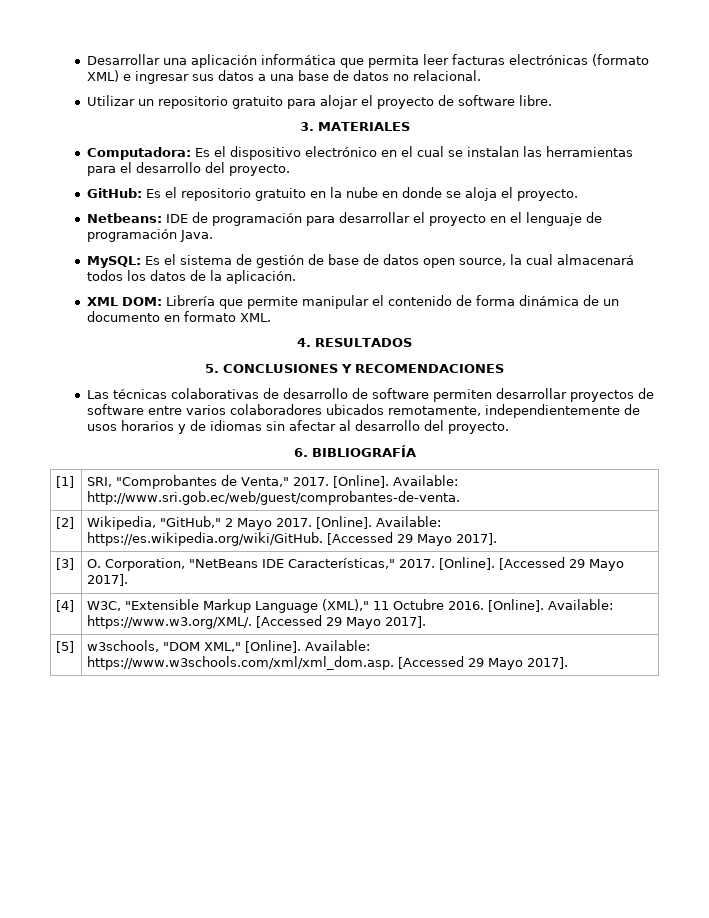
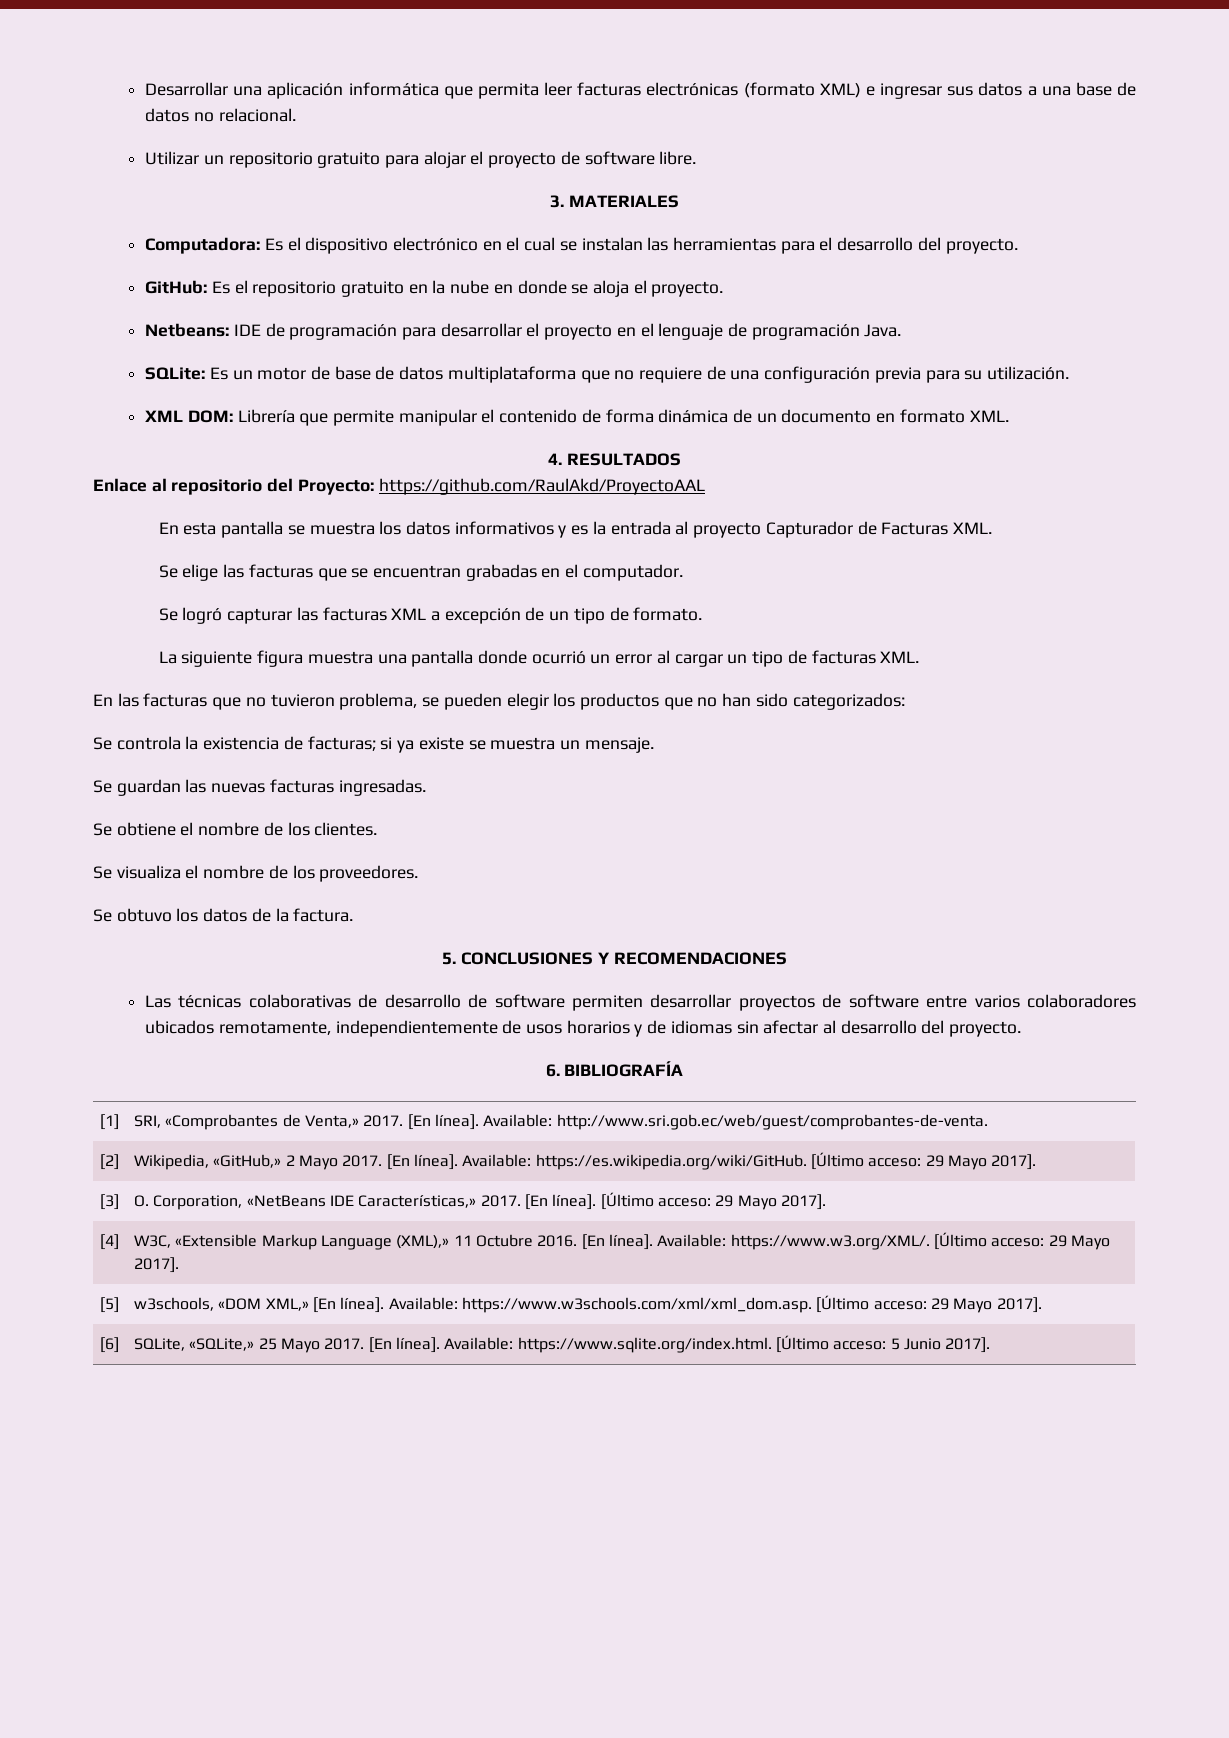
- MySQL: Es el sistema de gestión de base de datos open source, la cual almacenará todos los datos de la aplicación.
+ SQLite: Es un motor de base de datos multiplataforma que no requiere de una configuración previa para su utilización.
+ Enlace al repositorio del Proyecto: https://github.com/RaulAkd/ProyectoAAL
+ En esta pantalla se muestra los datos informativos y es la entrada al proyecto Capturador de Facturas XML.
+ Se elige las facturas que se encuentran grabadas en el computador.
+ Se logró capturar las facturas XML a excepción de un tipo de formato.
+ La siguiente figura muestra una pantalla donde ocurrió un error al cargar un tipo de facturas XML.
+ En las facturas que no tuvieron problema, se pueden elegir los productos que no han sido categorizados:
+ Se controla la existencia de facturas; si ya existe se muestra un mensaje.
+ Se guardan las nuevas facturas ingresadas.
+ Se obtiene el nombre de los clientes.
+ Se visualiza el nombre de los proveedores.
+ Se obtuvo los datos de la factura.
- [1] | SRI, "Comprobantes de Venta," 2017. [Online]. Available: http://www.sri.gob.ec/web/guest/comprobantes-de-venta.
+ [1] | SRI, «Comprobantes de Venta,» 2017. [En línea]. Available: http://www.sri.gob.ec/web/guest/comprobantes-de-venta.
- [2] | Wikipedia, "GitHub," 2 Mayo 2017. [Online]. Available: https://es.wikipedia.org/wiki/GitHub. [Accessed 29 Mayo 2017].
+ [2] | Wikipedia, «GitHub,» 2 Mayo 2017. [En línea]. Available: https://es.wikipedia.org/wiki/GitHub. [Último acceso: 29 Mayo 2017].
- [3] | O. Corporation, "NetBeans IDE Características," 2017. [Online]. [Accessed 29 Mayo 2017].
+ [3] | O. Corporation, «NetBeans IDE Características,» 2017. [En línea]. [Último acceso: 29 Mayo 2017].
- [4] | W3C, "Extensible Markup Language (XML)," 11 Octubre 2016. [Online]. Available: https://www.w3.org/XML/. [Accessed 29 Mayo 2017].
+ [4] | W3C, «Extensible Markup Language (XML),» 11 Octubre 2016. [En línea]. Available: https://www.w3.org/XML/. [Último acceso: 29 Mayo 2017].
- [5] | w3schools, "DOM XML," [Online]. Available: https://www.w3schools.com/xml/xml_dom.asp. [Accessed 29 Mayo 2017].
+ [5] | w3schools, «DOM XML,» [En línea]. Available: https://www.w3schools.com/xml/xml_dom.asp. [Último acceso: 29 Mayo 2017].
+ [6] | SQLite, «SQLite,» 25 Mayo 2017. [En línea]. Available: https://www.sqlite.org/index.html. [Último acceso: 5 Junio 2017].

